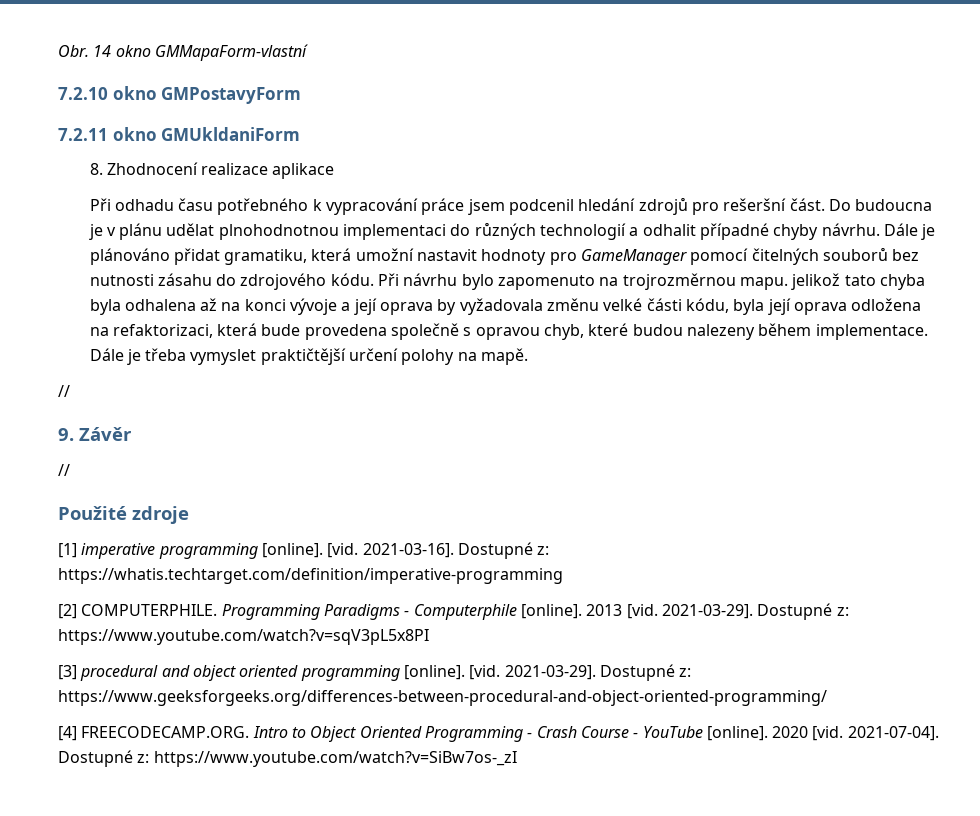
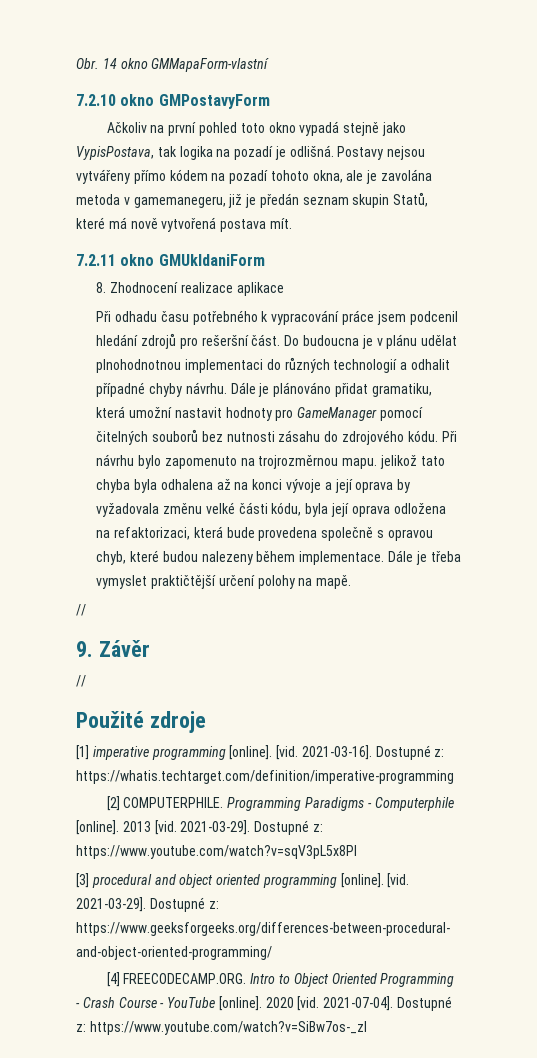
+ Ačkoliv na první pohled toto okno vypadá stejně jako VypisPostava, tak logika na pozadí je odlišná. Postavy nejsou vytvářeny přímo kódem na pozadí tohoto okna, ale je zavolána metoda v gamemanegeru, již je předán seznam skupin Statů, které má nově vytvořená postava mít.

